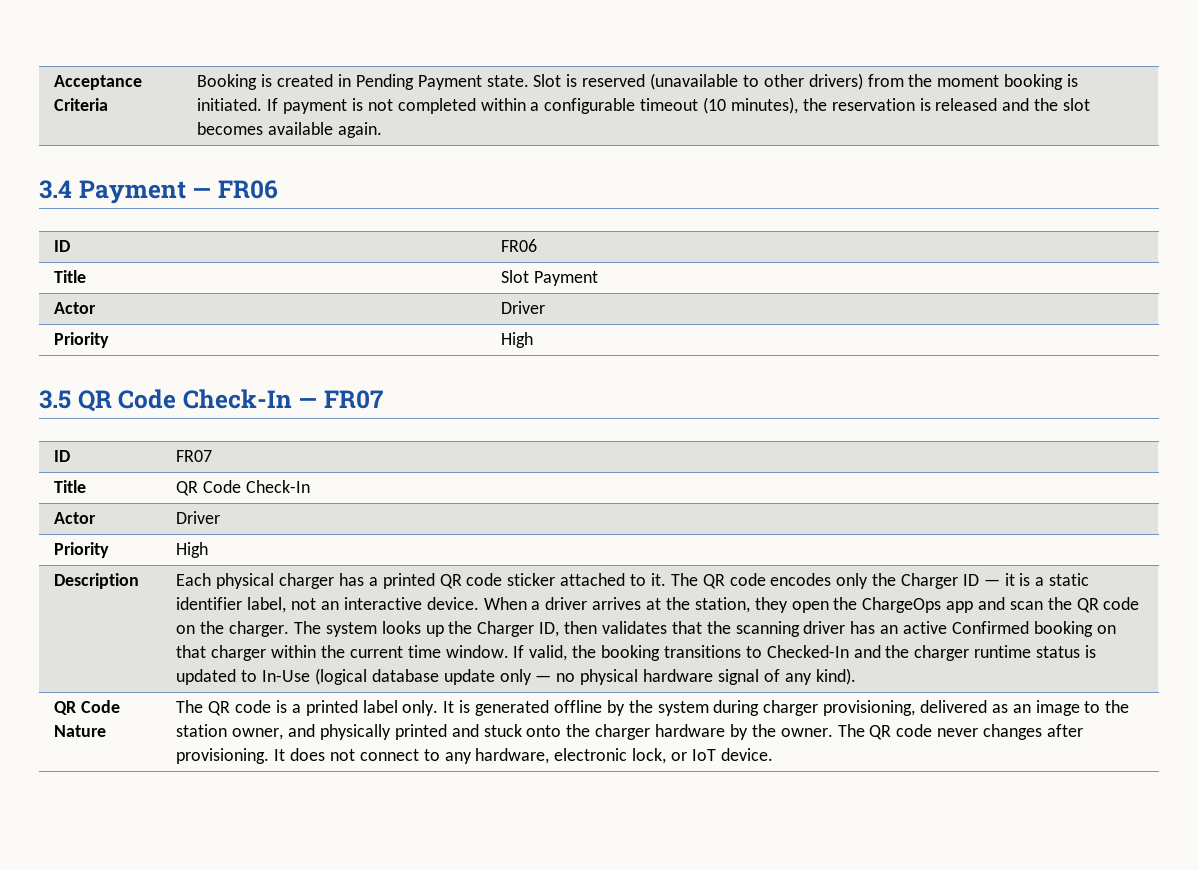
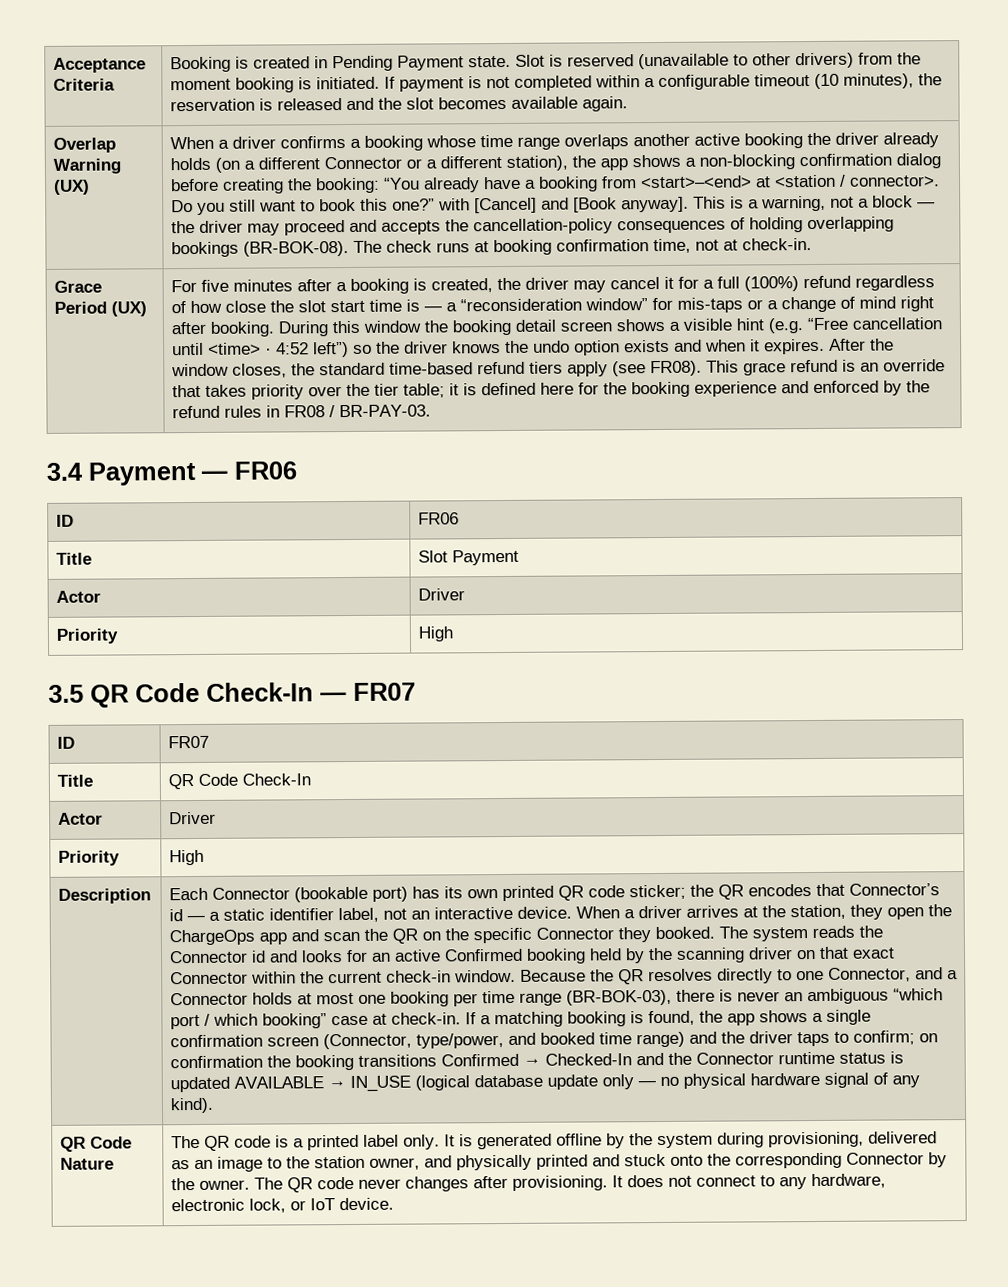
+ Overlap Warning (UX) | When a driver confirms a booking whose time range overlaps another active booking the driver already holds (on a different Connector or a different station), the app shows a non-blocking confirmation dialog before creating the booking: “You already have a booking from <start>–<end> at <station / connector>. Do you still want to book this one?” with [Cancel] and [Book anyway]. This is a warning, not a block — the driver may proceed and accepts the cancellation-policy consequences of holding overlapping bookings (BR-BOK-08). The check runs at booking confirmation time, not at check-in.
+ Grace Period (UX) | For five minutes after a booking is created, the driver may cancel it for a full (100%) refund regardless of how close the slot start time is — a “reconsideration window” for mis-taps or a change of mind right after booking. During this window the booking detail screen shows a visible hint (e.g. “Free cancellation until <time> · 4:52 left”) so the driver knows the undo option exists and when it expires. After the window closes, the standard time-based refund tiers apply (see FR08). This grace refund is an override that takes priority over the tier table; it is defined here for the booking experience and enforced by the refund rules in FR08 / BR-PAY-03.
- Each physical charger has a printed QR code sticker attached to it. The QR code encodes only the Charger ID — it is a static identifier label, not an interactive device.
+ Each Connector (bookable port) has its own printed QR code sticker; the QR encodes that Connector’s id — a static identifier label, not an interactive device.
- When a driver arrives at the station, they open the ChargeOps app and scan the QR code on the charger. The system looks up the Charger ID, then validates that the scanning driver has an active Confirmed booking on that charger within the current time window. If valid, the booking transitions to Checked-In and the charger runtime status is updated to In-Use (logical database update only — no physical hardware signal of any kind).
+ When a driver arrives at the station, they open the ChargeOps app and scan the QR on the specific Connector they booked. The system reads the Connector id and looks for an active Confirmed booking held by the scanning driver on that exact Connector within the current check-in window. Because the QR resolves directly to one Connector, and a Connector holds at most one booking per time range (BR-BOK-03), there is never an ambiguous “which port / which booking” case at check-in. If a matching booking is found, the app shows a single confirmation screen (Connector, type/power, and booked time range) and the driver taps to confirm; on confirmation the booking transitions Confirmed → Checked-In and the Connector runtime status is updated AVAILABLE → IN_USE (logical database update only — no physical hardware signal of any kind).
- It is generated offline by the system during charger provisioning, delivered as an image to the station owner, and physically printed and stuck onto the charger hardware by the owner.
+ It is generated offline by the system during provisioning, delivered as an image to the station owner, and physically printed and stuck onto the corresponding Connector by the owner.

